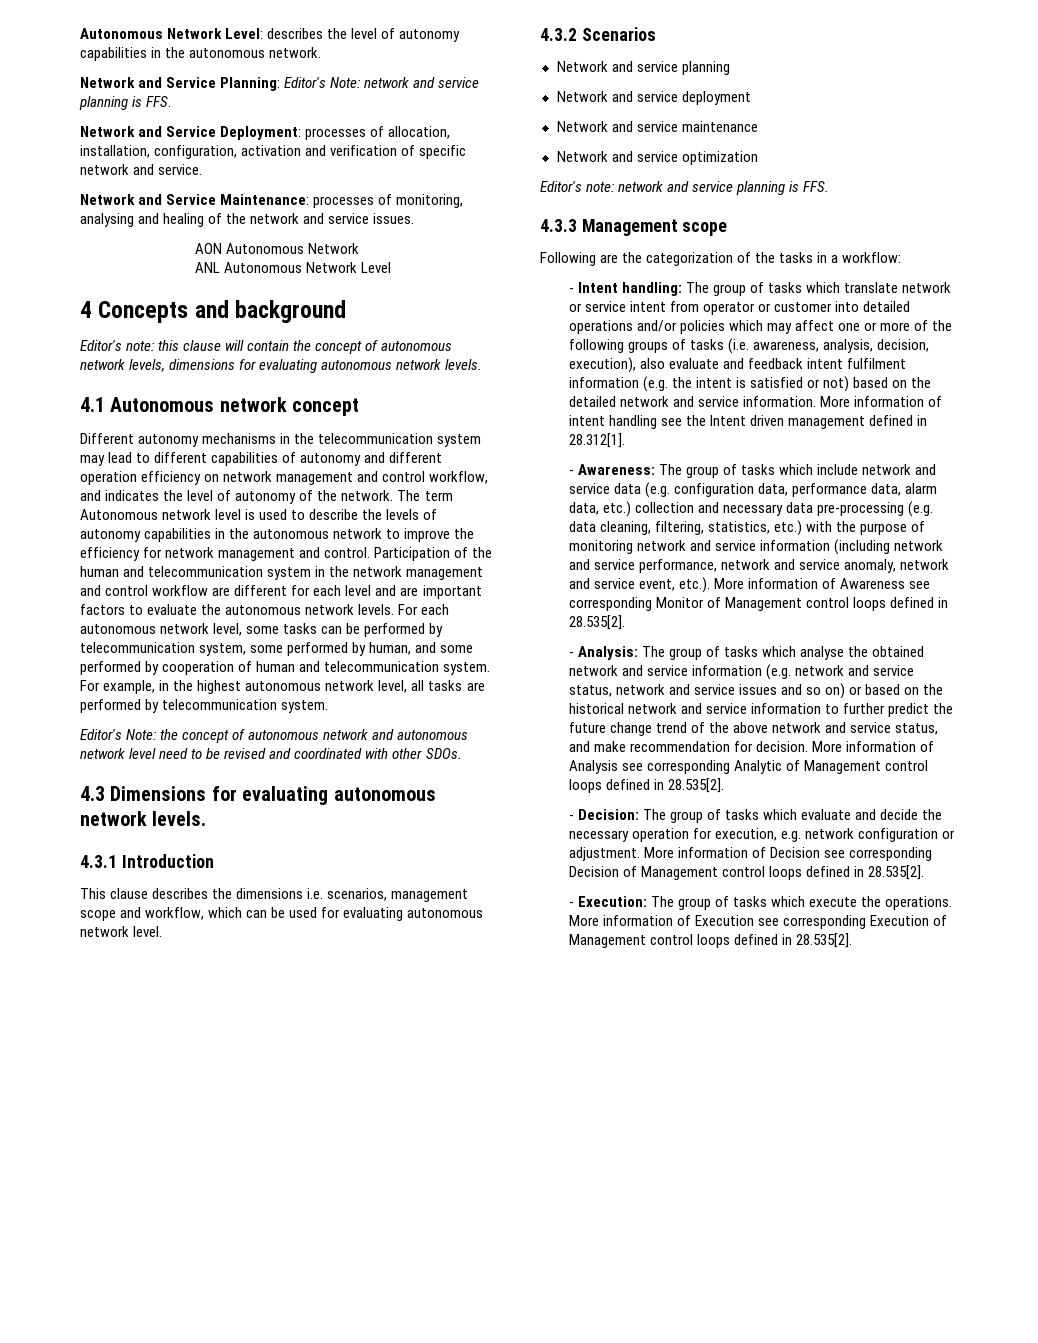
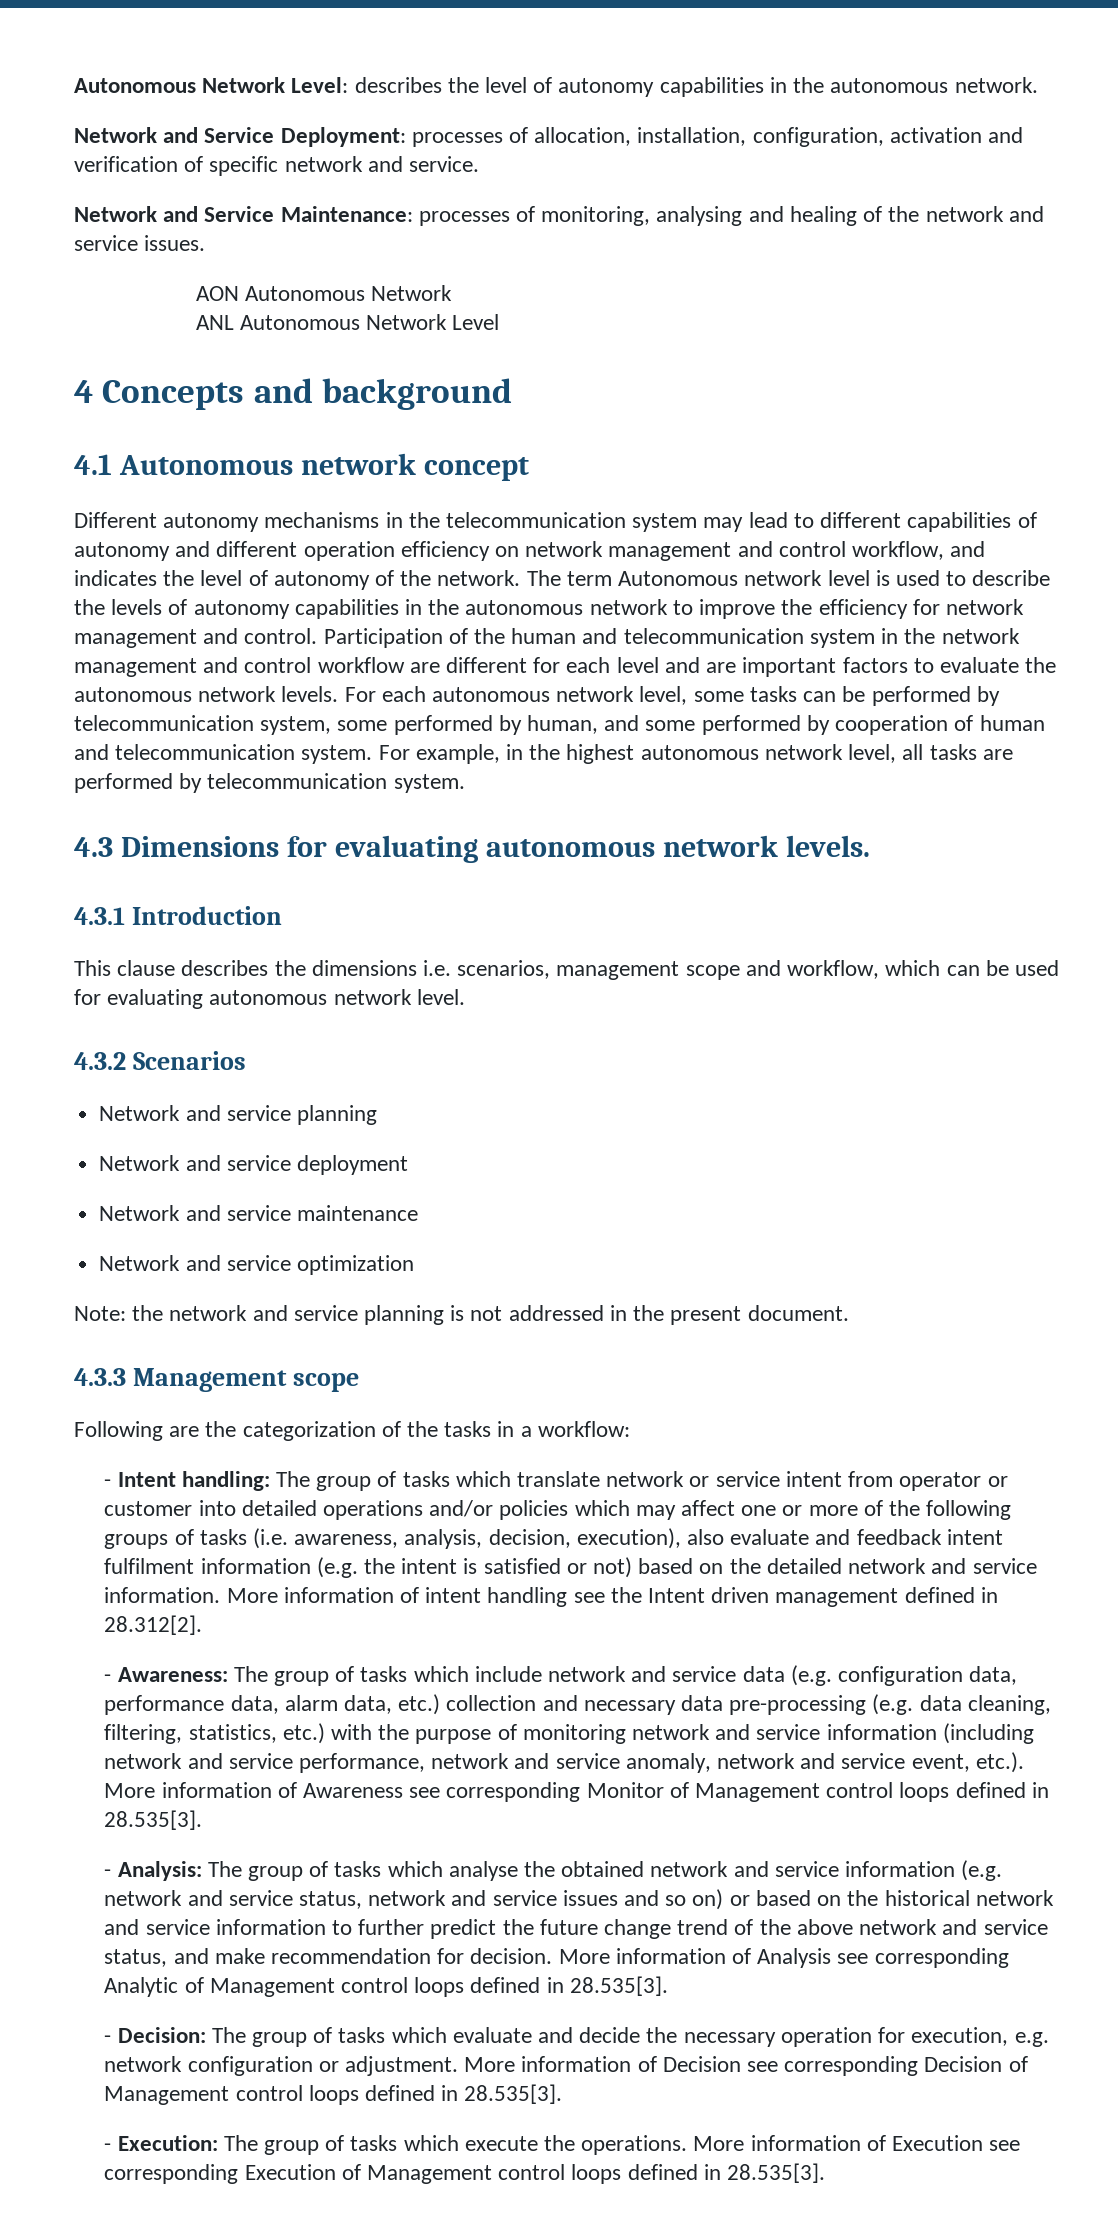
- Network and Service Planning: Editor's Note: network and service planning is FFS.
- Editor's note: this clause will contain the concept of autonomous network levels, dimensions for evaluating autonomous network levels.
- Editor's Note: the concept of autonomous network and autonomous network level need to be revised and coordinated with other SDOs.
- Editor's note: network and service planning is FFS.
+ Note: the network and service planning is not addressed in the present document.
- More information of intent handling see the Intent driven management defined in 28.312[1].
+ More information of intent handling see the Intent driven management defined in 28.312[2].
- The group of tasks which include network and service data (e.g. configuration data, performance data, alarm data, etc.) collection and necessary data pre-processing (e.g. data cleaning, filtering, statistics, etc.) with the purpose of monitoring network and service information (including network and service performance, network and service anomaly, network and service event, etc.). More information of Awareness see corresponding Monitor of Management control loops defined in 28.535[2].
+ The group of tasks which include network and service data (e.g. configuration data, performance data, alarm data, etc.) collection and necessary data pre-processing (e.g. data cleaning, filtering, statistics, etc.) with the purpose of monitoring network and service information (including network and service performance, network and service anomaly, network and service event, etc.). More information of Awareness see corresponding Monitor of Management control loops defined in 28.535[3].
- More information of Analysis see corresponding Analytic of Management control loops defined in 28.535[2].
+ More information of Analysis see corresponding Analytic of Management control loops defined in 28.535[3].
- More information of Decision see corresponding Decision of Management control loops defined in 28.535[2].
+ More information of Decision see corresponding Decision of Management control loops defined in 28.535[3].
- More information of Execution see corresponding Execution of Management control loops defined in 28.535[2].
+ More information of Execution see corresponding Execution of Management control loops defined in 28.535[3].

